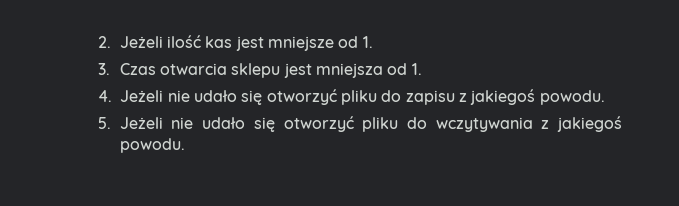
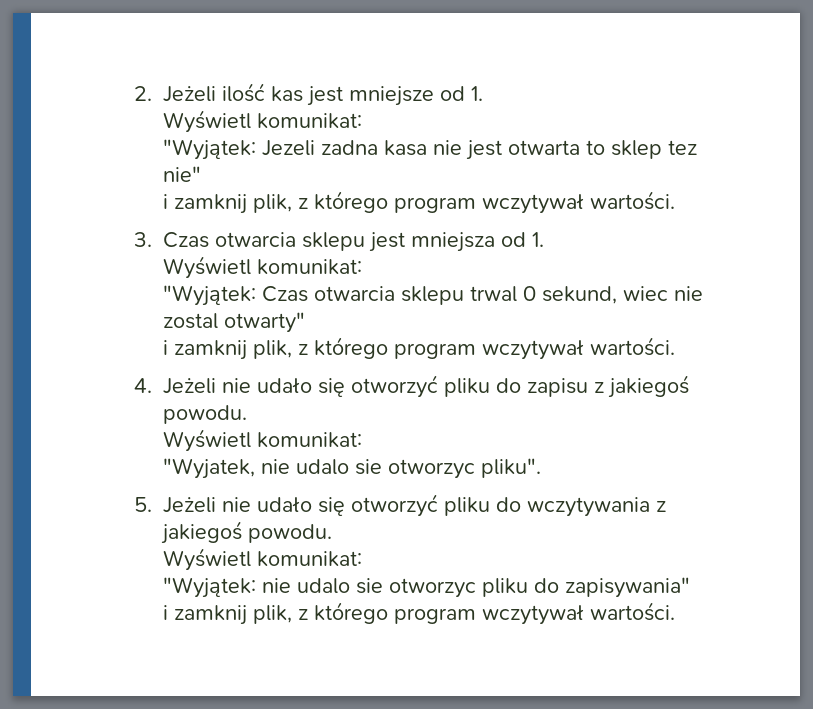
  2. Jeżeli ilość kas jest mniejsze od 1.
+ Wyświetl komunikat:
+ "Wyjątek: Jezeli zadna kasa nie jest otwarta to sklep tez nie"
+ i zamknij plik, z którego program wczytywał wartości.
  3. Czas otwarcia sklepu jest mniejsza od 1.
+ Wyświetl komunikat:
+ "Wyjątek: Czas otwarcia sklepu trwal 0 sekund, wiec nie zostal otwarty"
+ i zamknij plik, z którego program wczytywał wartości.
  4. Jeżeli nie udało się otworzyć pliku do zapisu z jakiegoś powodu.
+ Wyświetl komunikat:
+ "Wyjatek, nie udalo sie otworzyc pliku".
  5. Jeżeli nie udało się otworzyć pliku do wczytywania z jakiegoś powodu.
+ Wyświetl komunikat:
+ "Wyjątek: nie udalo sie otworzyc pliku do zapisywania"
+ i zamknij plik, z którego program wczytywał wartości.

